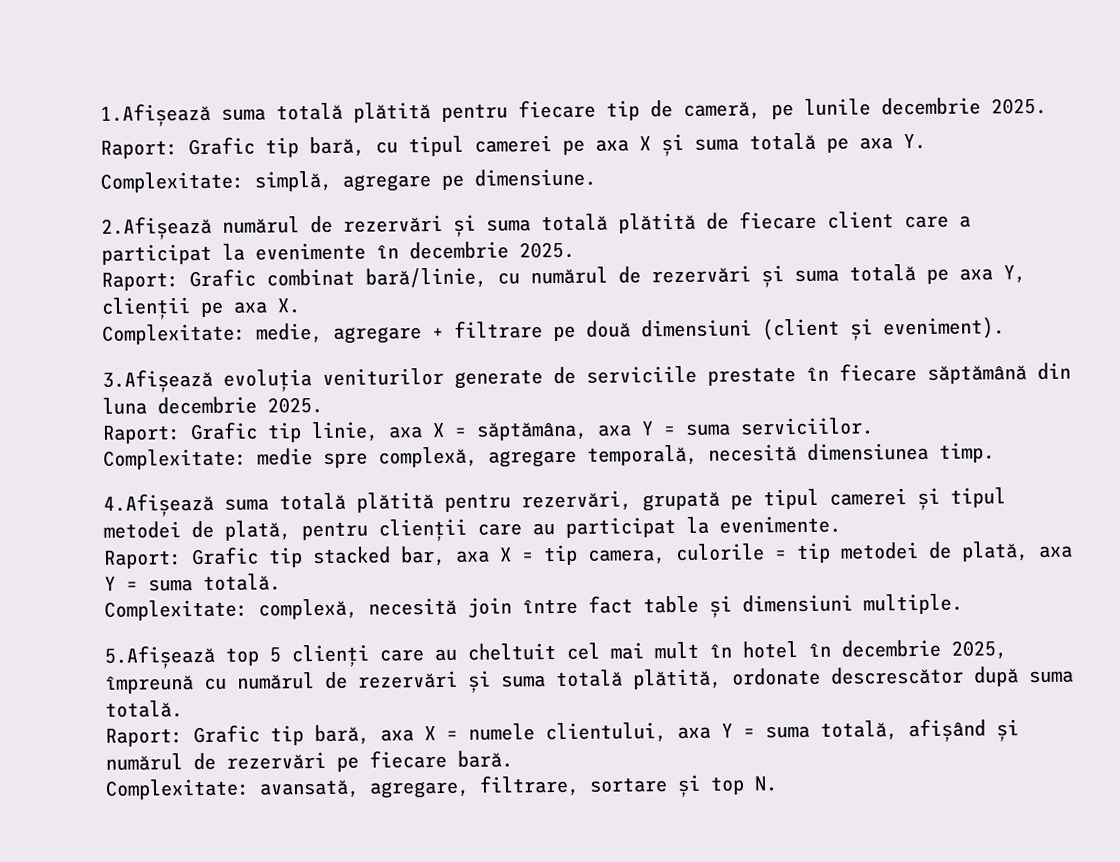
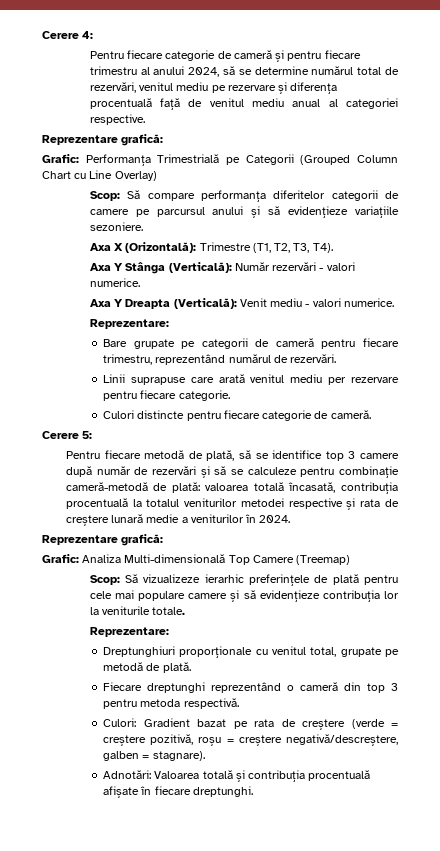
- 1.Afișează suma totală plătită pentru fiecare tip de cameră, pe lunile decembrie 2025.
- Raport: Grafic tip bară, cu tipul camerei pe axa X și suma totală pe axa Y.
- Complexitate: simplă, agregare pe dimensiune.
- 2.Afișează numărul de rezervări și suma totală plătită de fiecare client care a participat la evenimente în decembrie 2025.
- Raport: Grafic combinat bară/linie, cu numărul de rezervări și suma totală pe axa Y, clienții pe axa X.
- Complexitate: medie, agregare + filtrare pe două dimensiuni (client și eveniment).
- 3.Afișează evoluția veniturilor generate de serviciile prestate în fiecare săptămână din luna decembrie 2025.
- Raport: Grafic tip linie, axa X = săptămâna, axa Y = suma serviciilor.
- Complexitate: medie spre complexă, agregare temporală, necesită dimensiunea timp.
- 4.Afișează suma totală plătită pentru rezervări, grupată pe tipul camerei și tipul metodei de plată, pentru clienții care au participat la evenimente.
- Raport: Grafic tip stacked bar, axa X = tip camera, culorile = tip metodei de plată, axa Y = suma totală.
- Complexitate: complexă, necesită join între fact table și dimensiuni multiple.
- 5.Afișează top 5 clienți care au cheltuit cel mai mult în hotel în decembrie 2025, împreună cu numărul de rezervări și suma totală plătită, ordonate descrescător după suma totală.
- Raport: Grafic tip bară, axa X = numele clientului, axa Y = suma totală, afișând și numărul de rezervări pe fiecare bară.
- Complexitate: avansată, agregare, filtrare, sortare și top N.
+ Cerere 4:
+ Pentru fiecare categorie de cameră și pentru fiecare trimestru al anului 2024, să se determine numărul total de rezervări, venitul mediu pe rezervare și diferența procentuală față de venitul mediu anual al categoriei respective.
+ Reprezentare grafică:
+ Grafic: Performanța Trimestrială pe Categorii (Grouped Column Chart cu Line Overlay)
+ Scop: Să compare performanța diferitelor categorii de camere pe parcursul anului și să evidențieze variațiile sezoniere.
+ Axa X (Orizontală): Trimestre (T1, T2, T3, T4).
+ Axa Y Stânga (Verticală): Număr rezervări - valori numerice.
+ Axa Y Dreapta (Verticală): Venit mediu - valori numerice.
+ Reprezentare:
+ Bare grupate pe categorii de cameră pentru fiecare trimestru, reprezentând numărul de rezervări.
+ Linii suprapuse care arată venitul mediu per rezervare pentru fiecare categorie.
+ Culori distincte pentru fiecare categorie de cameră.
+ Cerere 5:
+ Pentru fiecare metodă de plată, să se identifice top 3 camere după număr de rezervări și să se calculeze pentru combinație cameră-metodă de plată: valoarea totală încasată, contribuția procentuală la totalul veniturilor metodei respective și rata de creștere lunară medie a veniturilor în 2024.
+ Reprezentare grafică:
+ Grafic: Analiza Multi-dimensională Top Camere (Treemap)
+ Scop: Să vizualizeze ierarhic preferințele de plată pentru cele mai populare camere și să evidențieze contribuția lor la veniturile totale.
+ Reprezentare:
+ Dreptunghiuri proporționale cu venitul total, grupate pe metodă de plată.
+ Fiecare dreptunghi reprezentând o cameră din top 3 pentru metoda respectivă.
+ Culori: Gradient bazat pe rata de creștere (verde = creștere pozitivă, roșu = creștere negativă/descreștere, galben = stagnare).
+ Adnotări: Valoarea totală și contribuția procentuală afișate în fiecare dreptunghi.

